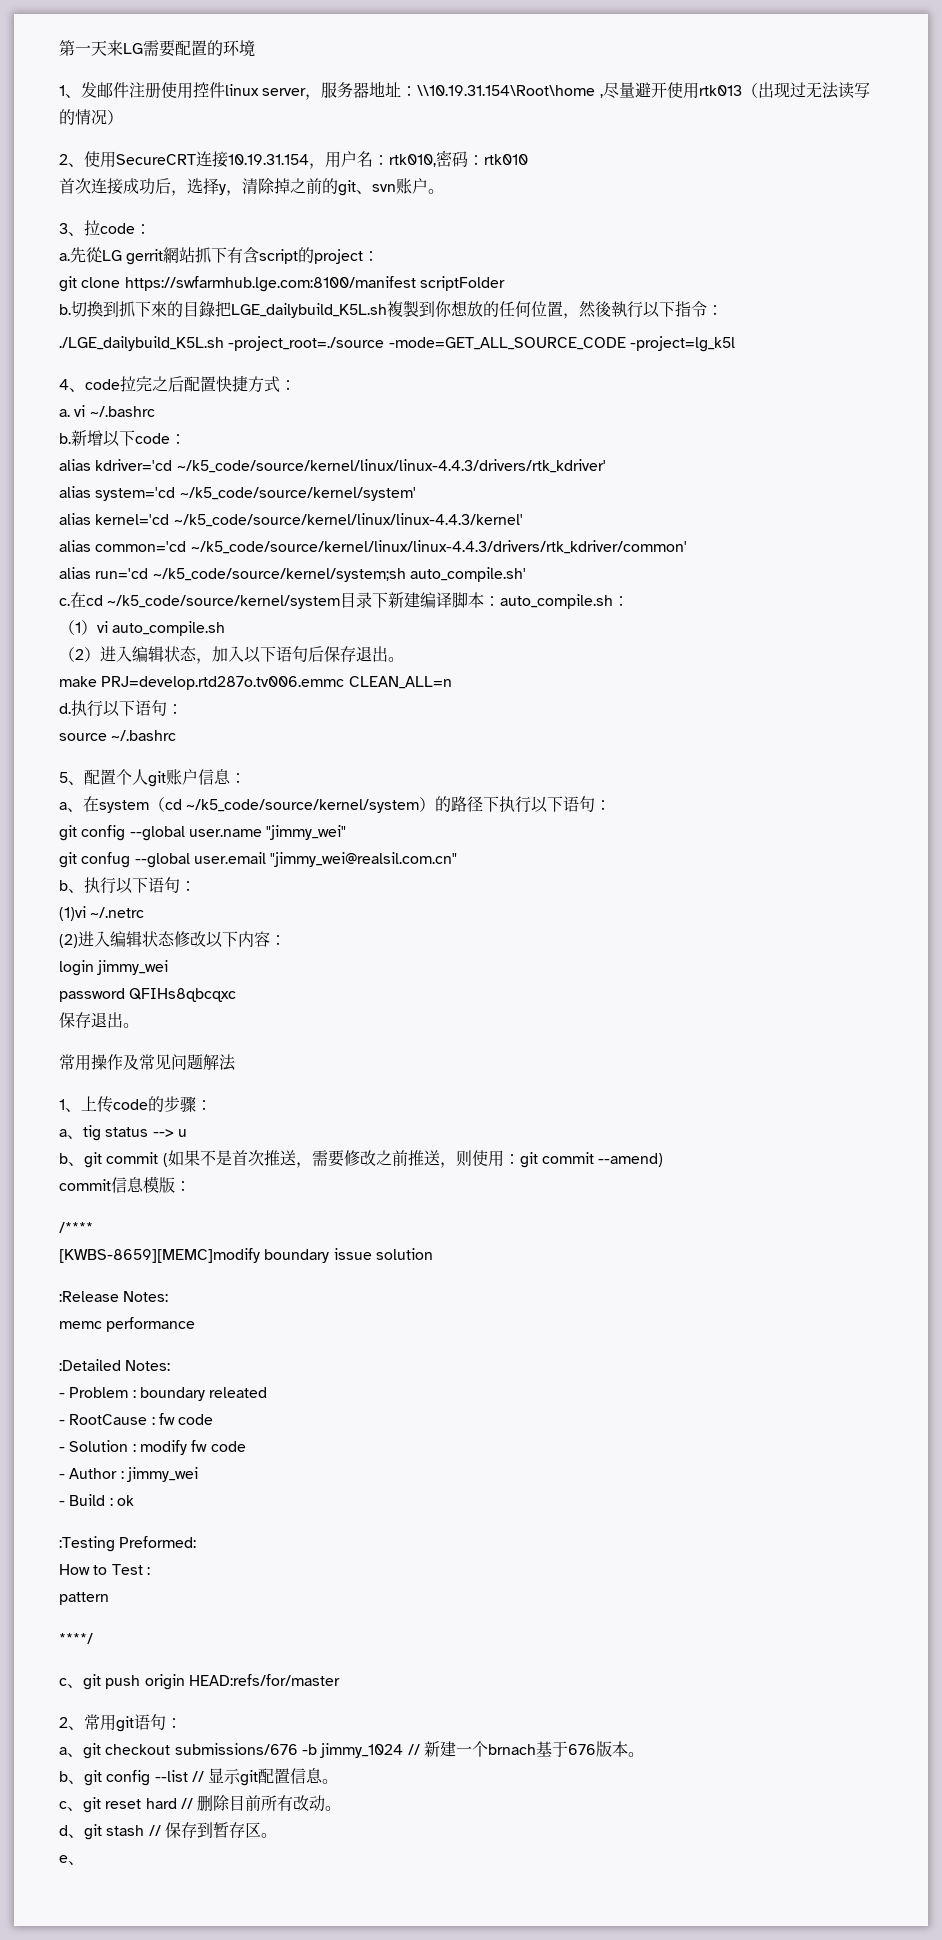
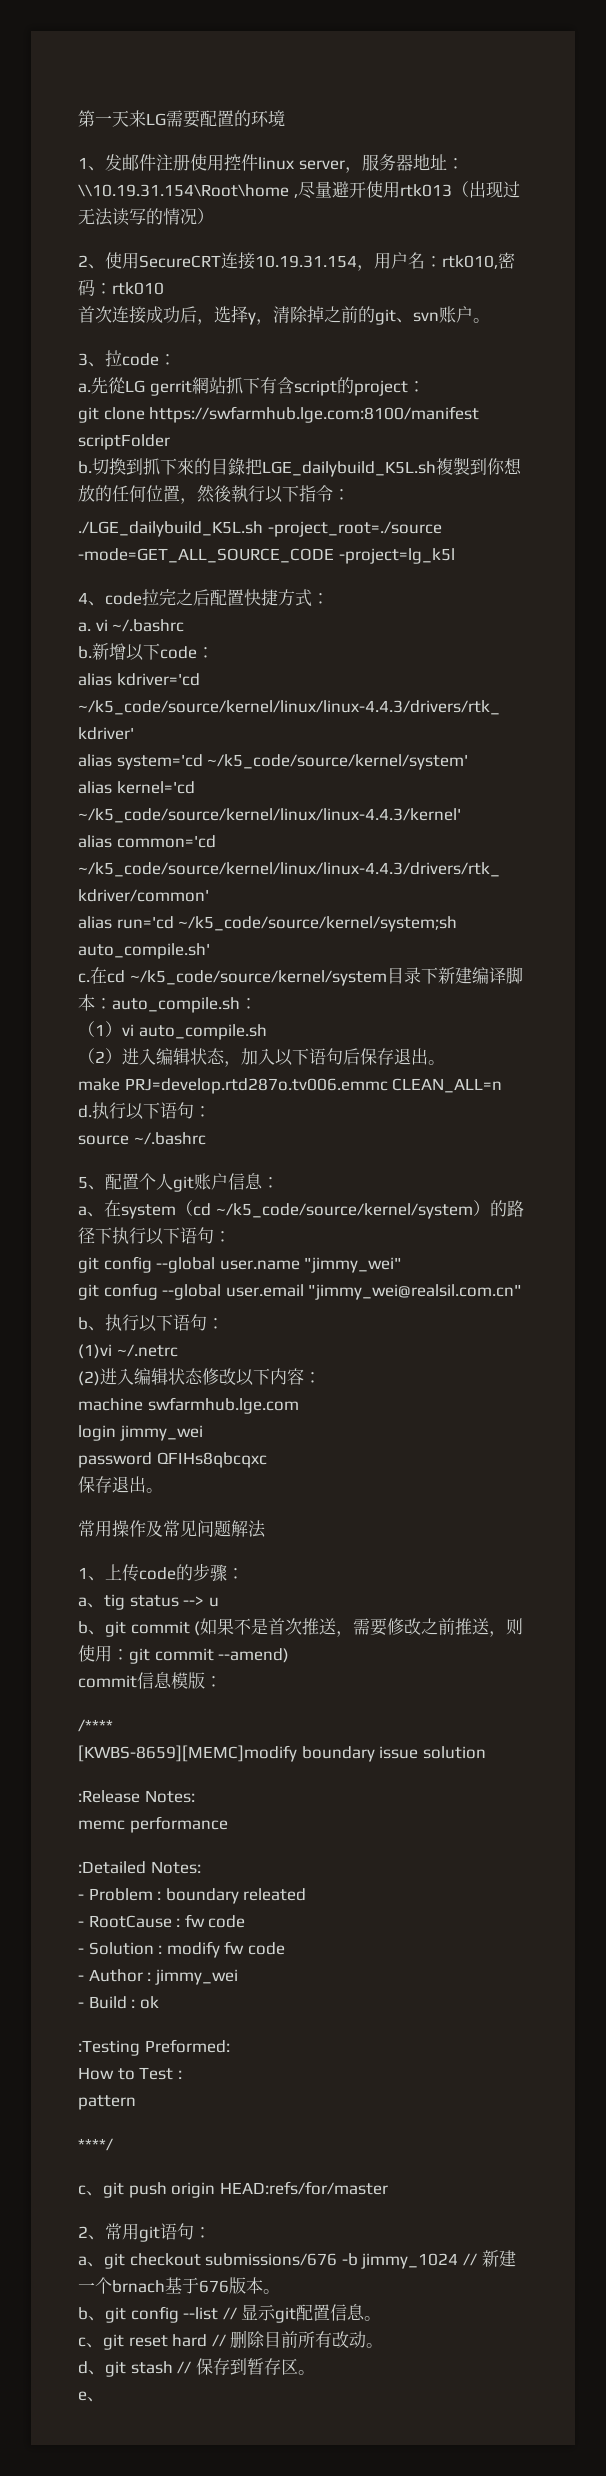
+ machine swfarmhub.lge.com

